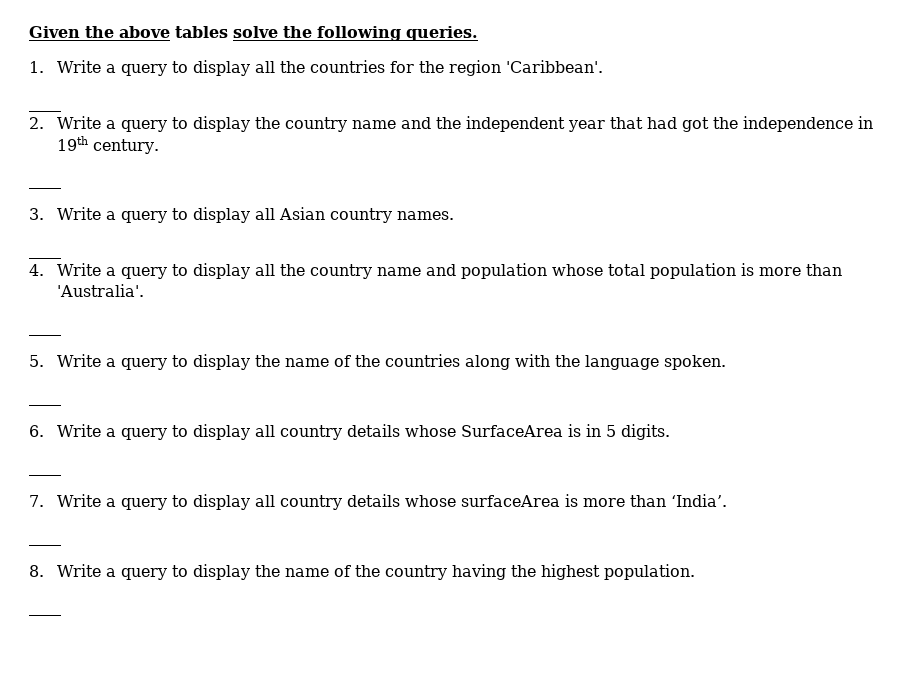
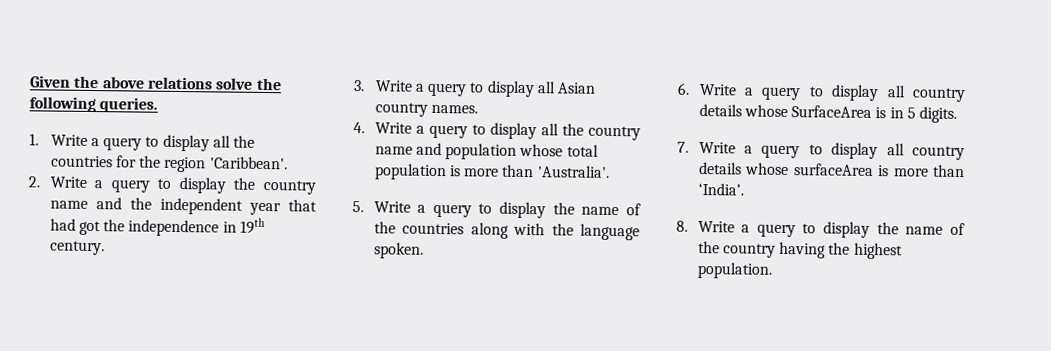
- Given the above tables solve the following queries.
+ Given the above relations solve the following queries.
  1. Write a query to display all the countries for the region 'Caribbean'.
- ____
  2. Write a query to display the country name and the independent year that had got the independence in 19th century.
- ____
  3. Write a query to display all Asian country names.
- ____
  4. Write a query to display all the country name and population whose total population is more than 'Australia'.
- ____
  5. Write a query to display the name of the countries along with the language spoken.
- ____
  6. Write a query to display all country details whose SurfaceArea is in 5 digits.
- ____
  7. Write a query to display all country details whose surfaceArea is more than ‘India’.
- ____
  8. Write a query to display the name of the country having the highest population.
- ____

